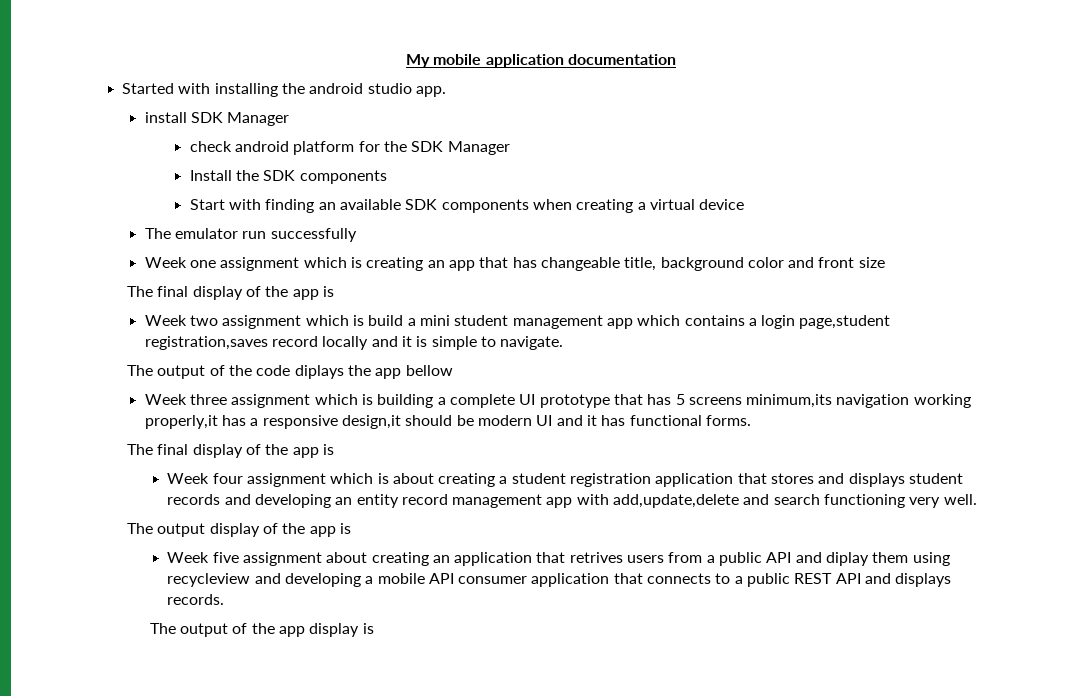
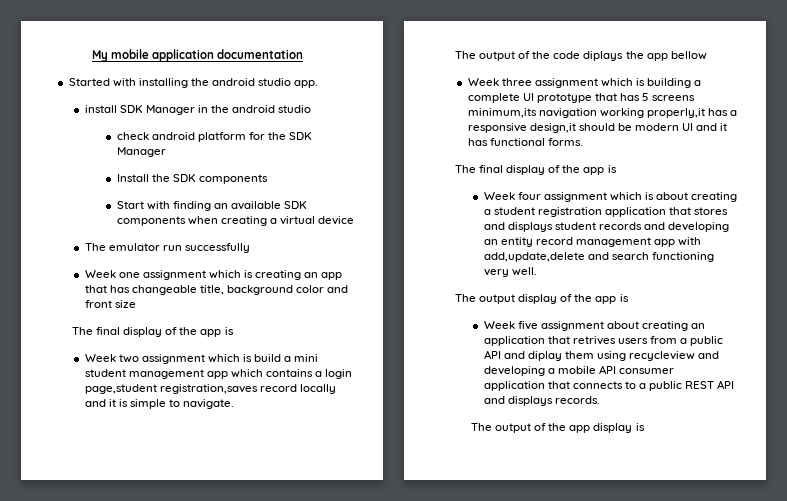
- install SDK Manager
+ install SDK Manager in the android studio

